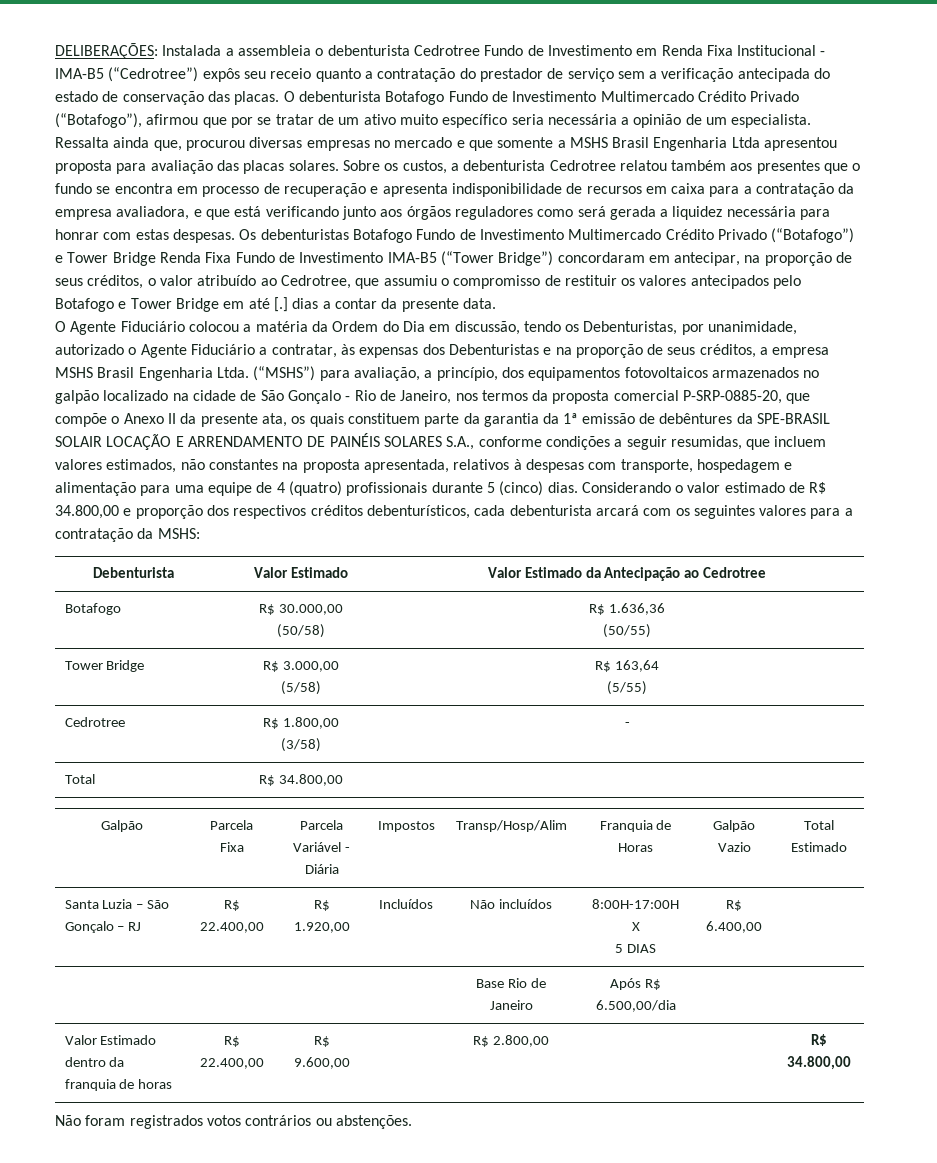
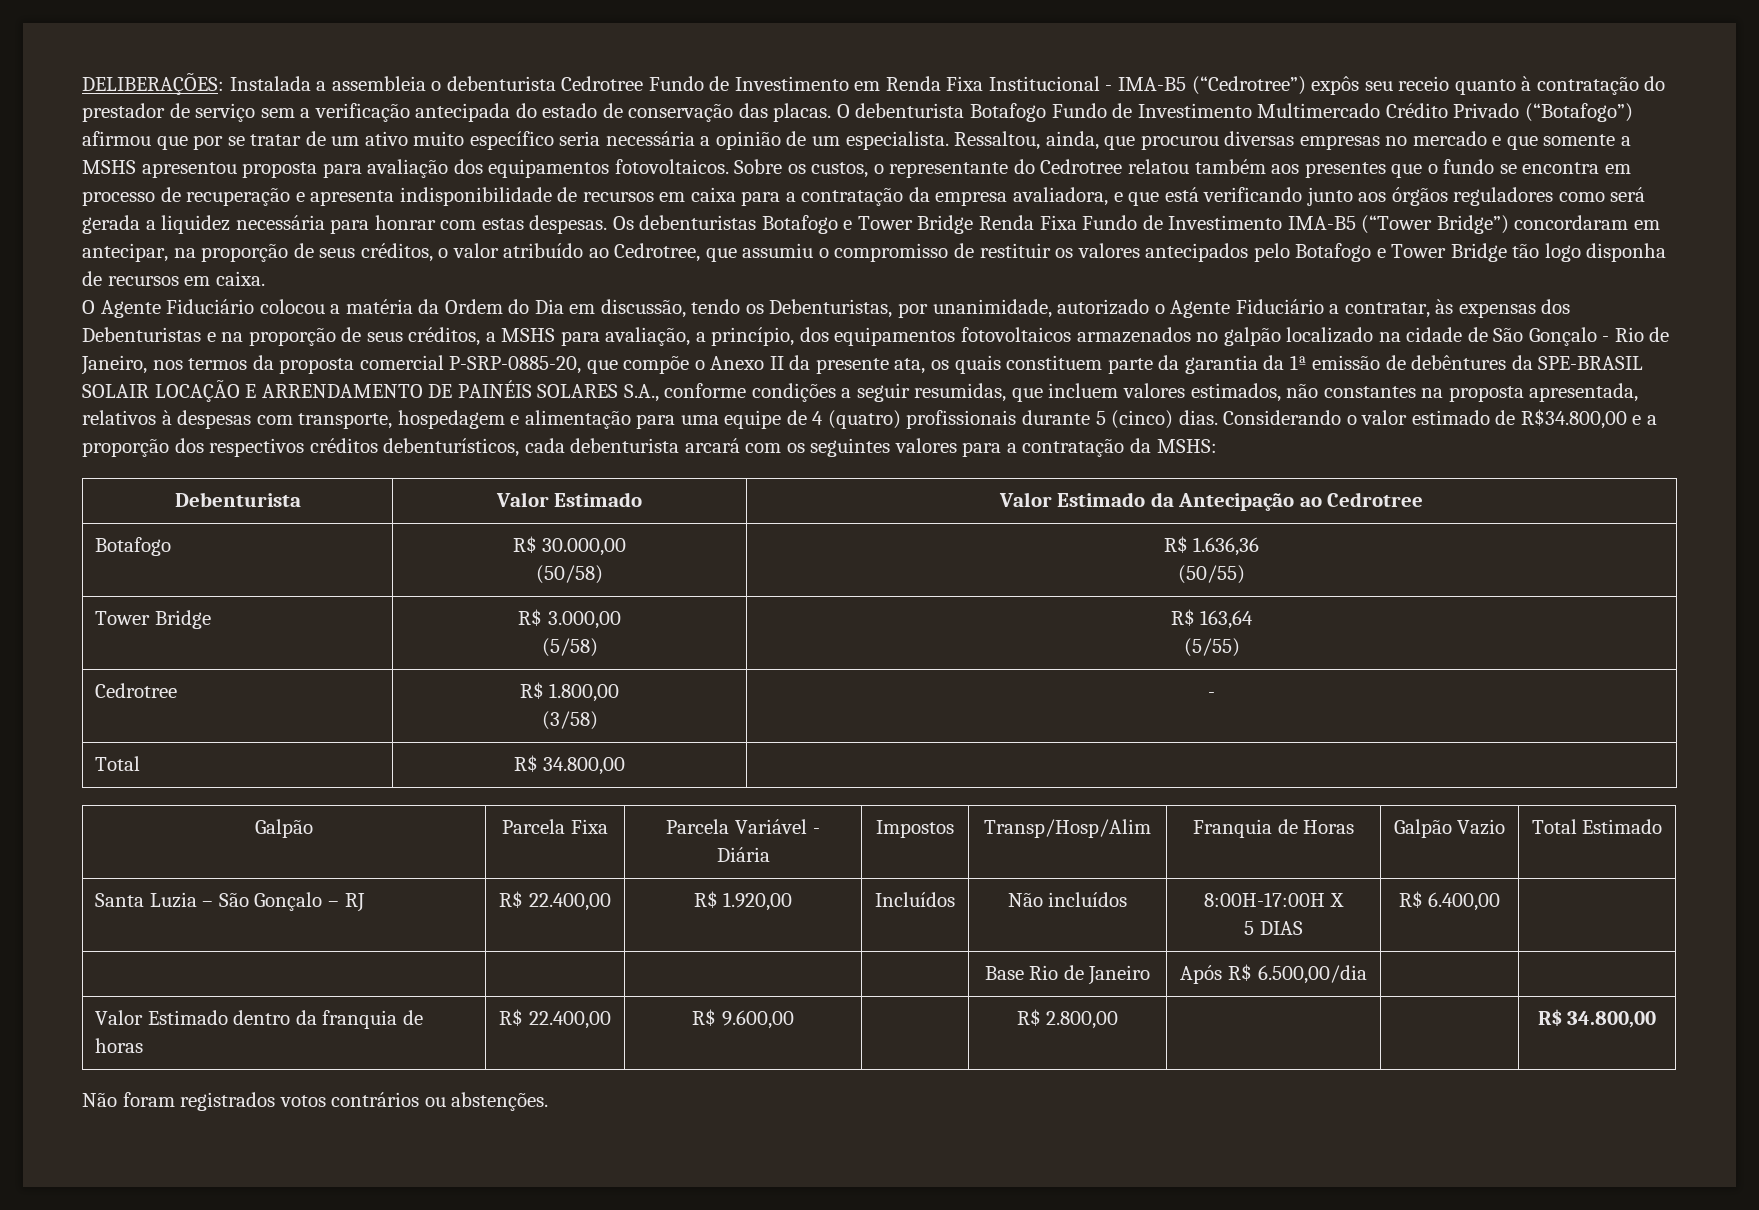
- DELIBERAÇÕES: Instalada a assembleia o debenturista Cedrotree Fundo de Investimento em Renda Fixa Institucional - IMA-B5 (“Cedrotree”) expôs seu receio quanto a contratação do prestador de serviço sem a verificação antecipada do estado de conservação das placas.
+ DELIBERAÇÕES: Instalada a assembleia o debenturista Cedrotree Fundo de Investimento em Renda Fixa Institucional - IMA-B5 (“Cedrotree”) expôs seu receio quanto à contratação do prestador de serviço sem a verificação antecipada do estado de conservação das placas.
- O debenturista Botafogo Fundo de Investimento Multimercado Crédito Privado (“Botafogo”), afirmou que por se tratar de um ativo muito específico seria necessária a opinião de um especialista.
+ O debenturista Botafogo Fundo de Investimento Multimercado Crédito Privado (“Botafogo”) afirmou que por se tratar de um ativo muito específico seria necessária a opinião de um especialista.
- Ressalta ainda que, procurou diversas empresas no mercado e que somente a MSHS Brasil Engenharia Ltda apresentou proposta para avaliação das placas solares. Sobre os custos, a debenturista Cedrotree relatou também aos presentes que o fundo se encontra em processo de recuperação e apresenta indisponibilidade de recursos em caixa para a contratação da empresa avaliadora, e que está verificando junto aos órgãos reguladores como será gerada a liquidez necessária para honrar com estas despesas.
+ Ressaltou, ainda, que procurou diversas empresas no mercado e que somente a MSHS apresentou proposta para avaliação dos equipamentos fotovoltaicos. Sobre os custos, o representante do Cedrotree relatou também aos presentes que o fundo se encontra em processo de recuperação e apresenta indisponibilidade de recursos em caixa para a contratação da empresa avaliadora, e que está verificando junto aos órgãos reguladores como será gerada a liquidez necessária para honrar com estas despesas.
- Os debenturistas Botafogo Fundo de Investimento Multimercado Crédito Privado (“Botafogo”) e Tower Bridge Renda Fixa Fundo de Investimento IMA-B5 (“Tower Bridge”) concordaram em antecipar, na proporção de seus créditos, o valor atribuído ao Cedrotree, que assumiu o compromisso de restituir os valores antecipados pelo Botafogo e Tower Bridge em até [.] dias a contar da presente data.
+ Os debenturistas Botafogo e Tower Bridge Renda Fixa Fundo de Investimento IMA-B5 (“Tower Bridge”) concordaram em antecipar, na proporção de seus créditos, o valor atribuído ao Cedrotree, que assumiu o compromisso de restituir os valores antecipados pelo Botafogo e Tower Bridge tão logo disponha de recursos em caixa.
- O Agente Fiduciário colocou a matéria da Ordem do Dia em discussão, tendo os Debenturistas, por unanimidade, autorizado o Agente Fiduciário a contratar, às expensas dos Debenturistas e na proporção de seus créditos, a empresa MSHS Brasil Engenharia Ltda. (“MSHS”) para avaliação, a princípio, dos equipamentos fotovoltaicos armazenados no galpão localizado na cidade de São Gonçalo - Rio de Janeiro, nos termos da proposta comercial P-SRP-0885-20, que compõe o Anexo II da presente ata, os quais constituem parte da garantia da 1ª emissão de debêntures da SPE-BRASIL SOLAIR LOCAÇÃO E ARRENDAMENTO DE PAINÉIS SOLARES S.A., conforme condições a seguir resumidas, que incluem valores estimados, não constantes na proposta apresentada, relativos à despesas com transporte, hospedagem e alimentação para uma equipe de 4 (quatro) profissionais durante 5 (cinco) dias.
+ O Agente Fiduciário colocou a matéria da Ordem do Dia em discussão, tendo os Debenturistas, por unanimidade, autorizado o Agente Fiduciário a contratar, às expensas dos Debenturistas e na proporção de seus créditos, a MSHS para avaliação, a princípio, dos equipamentos fotovoltaicos armazenados no galpão localizado na cidade de São Gonçalo - Rio de Janeiro, nos termos da proposta comercial P-SRP-0885-20, que compõe o Anexo II da presente ata, os quais constituem parte da garantia da 1ª emissão de debêntures da SPE-BRASIL SOLAIR LOCAÇÃO E ARRENDAMENTO DE PAINÉIS SOLARES S.A., conforme condições a seguir resumidas, que incluem valores estimados, não constantes na proposta apresentada, relativos à despesas com transporte, hospedagem e alimentação para uma equipe de 4 (quatro) profissionais durante 5 (cinco) dias.
- Considerando o valor estimado de R$ 34.800,00 e proporção dos respectivos créditos debenturísticos, cada debenturista arcará com os seguintes valores para a contratação da MSHS:
+ Considerando o valor estimado de R$34.800,00 e a proporção dos respectivos créditos debenturísticos, cada debenturista arcará com os seguintes valores para a contratação da MSHS:

